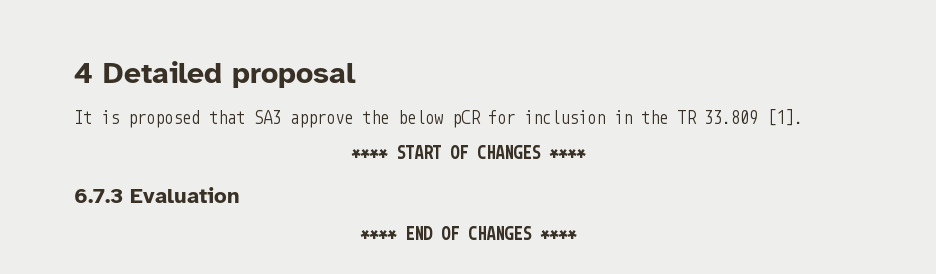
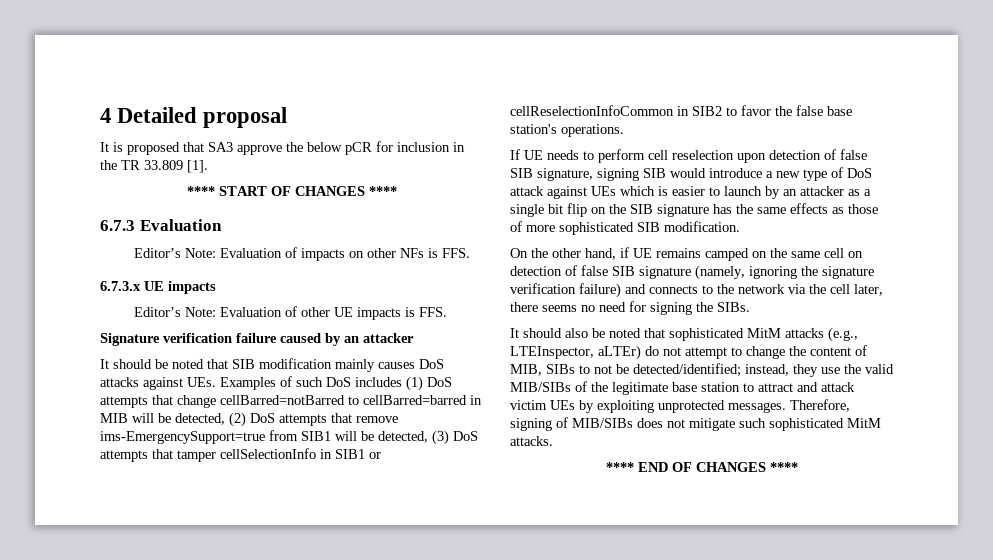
+ Editor’s Note: Evaluation of impacts on other NFs is FFS.
+ 6.7.3.x UE impacts
+ Editor’s Note: Evaluation of other UE impacts is FFS.
+ Signature verification failure caused by an attacker
+ It should be noted that SIB modification mainly causes DoS attacks against UEs. Examples of such DoS includes (1) DoS attempts that change cellBarred=notBarred to cellBarred=barred in MIB will be detected, (2) DoS attempts that remove ims-EmergencySupport=true from SIB1 will be detected, (3) DoS attempts that tamper cellSelectionInfo in SIB1 or cellReselectionInfoCommon in SIB2 to favor the false base station's operations.
+ If UE needs to perform cell reselection upon detection of false SIB signature, signing SIB would introduce a new type of DoS attack against UEs which is easier to launch by an attacker as a single bit flip on the SIB signature has the same effects as those of more sophisticated SIB modification.
+ On the other hand, if UE remains camped on the same cell on detection of false SIB signature (namely, ignoring the signature verification failure) and connects to the network via the cell later, there seems no need for signing the SIBs.
+ It should also be noted that sophisticated MitM attacks (e.g., LTEInspector, aLTEr) do not attempt to change the content of MIB, SIBs to not be detected/identified; instead, they use the valid MIB/SIBs of the legitimate base station to attract and attack victim UEs by exploiting unprotected messages. Therefore, signing of MIB/SIBs does not mitigate such sophisticated MitM attacks.

